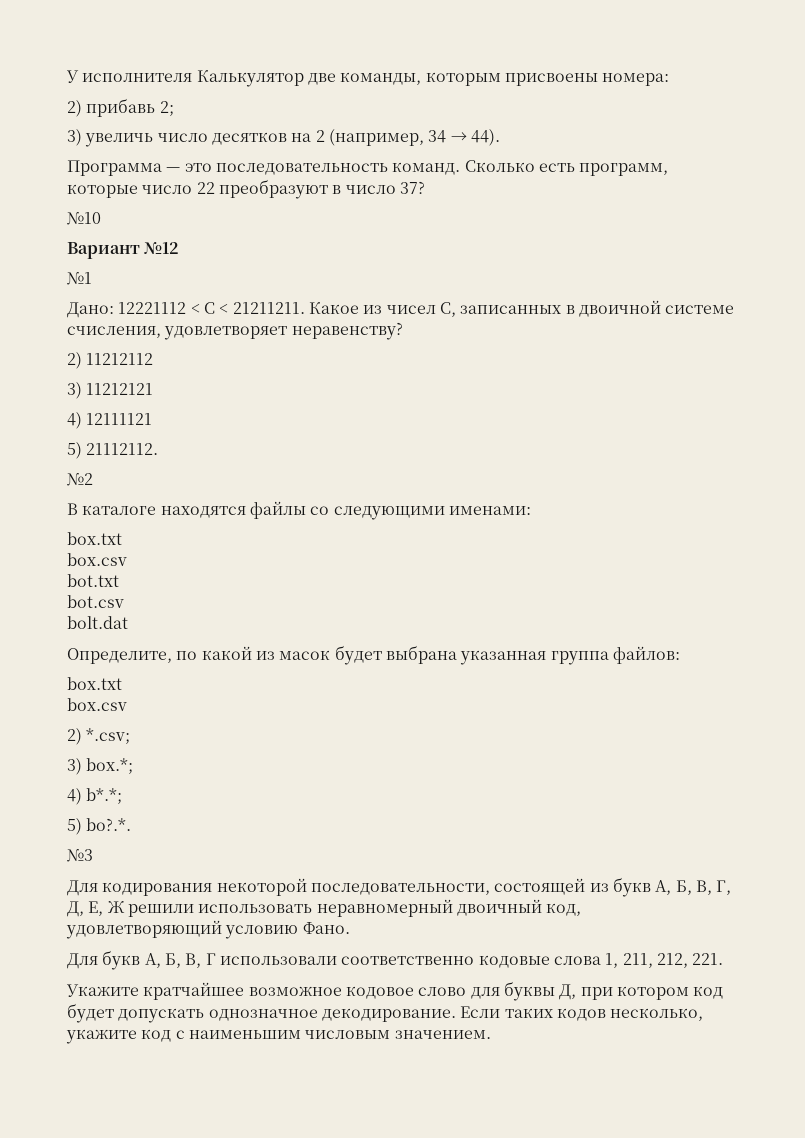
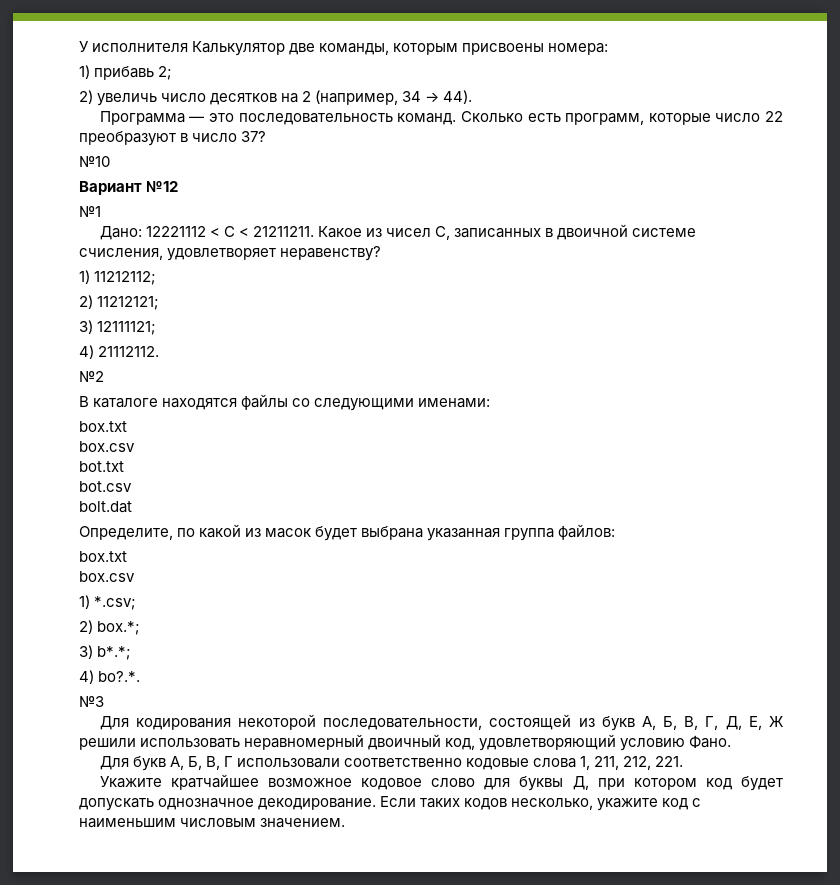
- 2) прибавь 2;
+ 1) прибавь 2;
- 3) увеличь число десятков на 2 (например, 34 → 44).
+ 2) увеличь число десятков на 2 (например, 34 → 44).
- 2) 11212112
- 3) 11212121
- 4) 12111121
- 5) 21112112.
+ 1) 11212112;
+ 2) 11212121;
+ 3) 12111121;
+ 4) 21112112.
- 2) *.csv;
+ 1) *.csv;
- 3) box.*;
+ 2) box.*;
- 4) b*.*;
+ 3) b*.*;
- 5) bo?.*.
+ 4) bo?.*.

